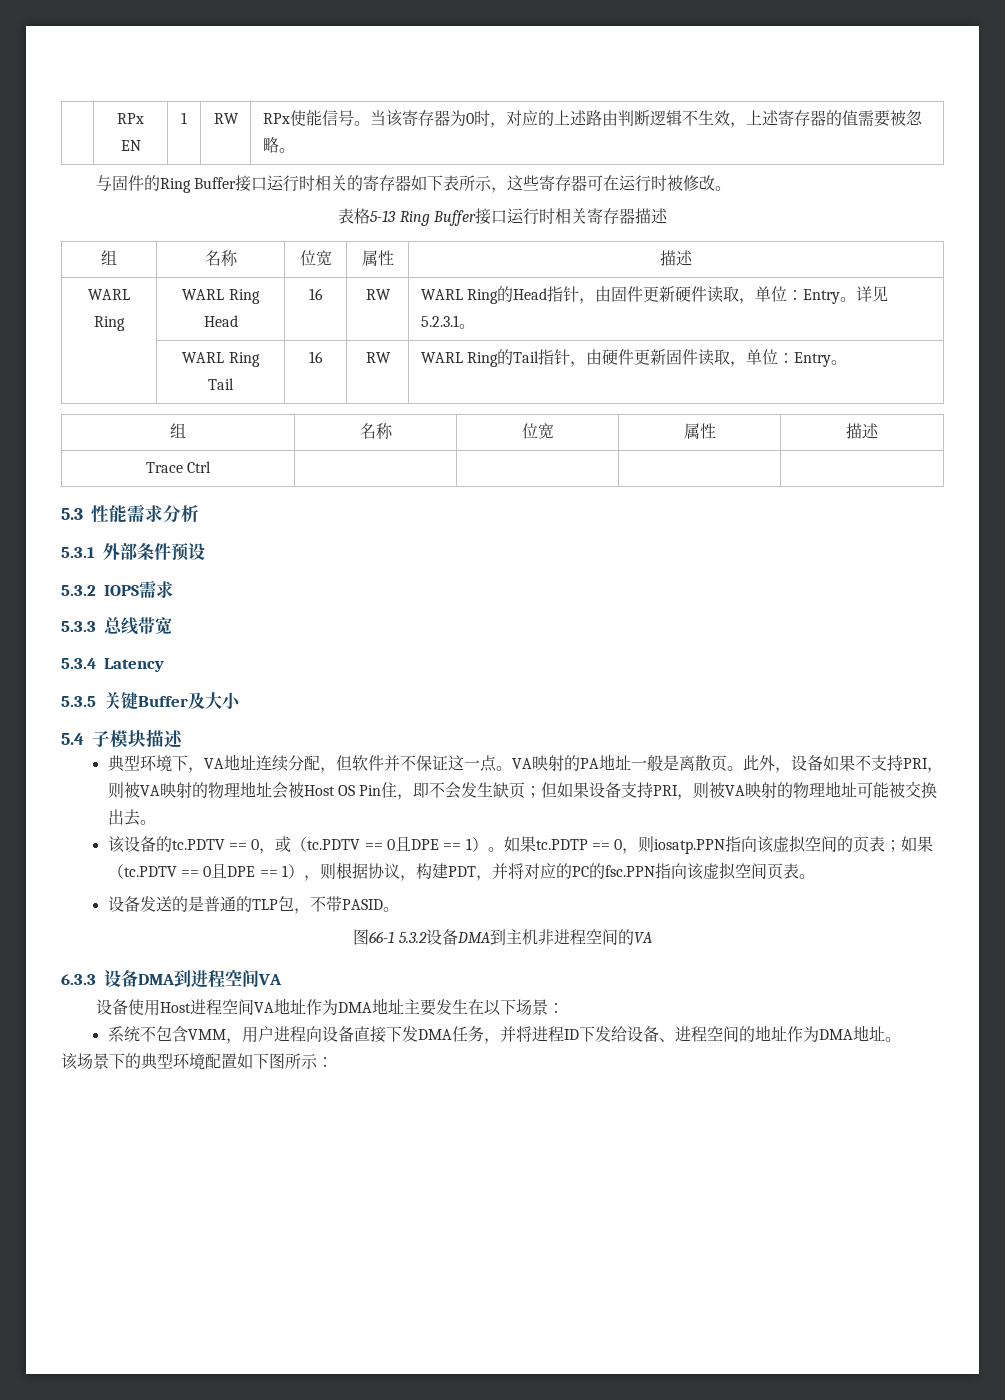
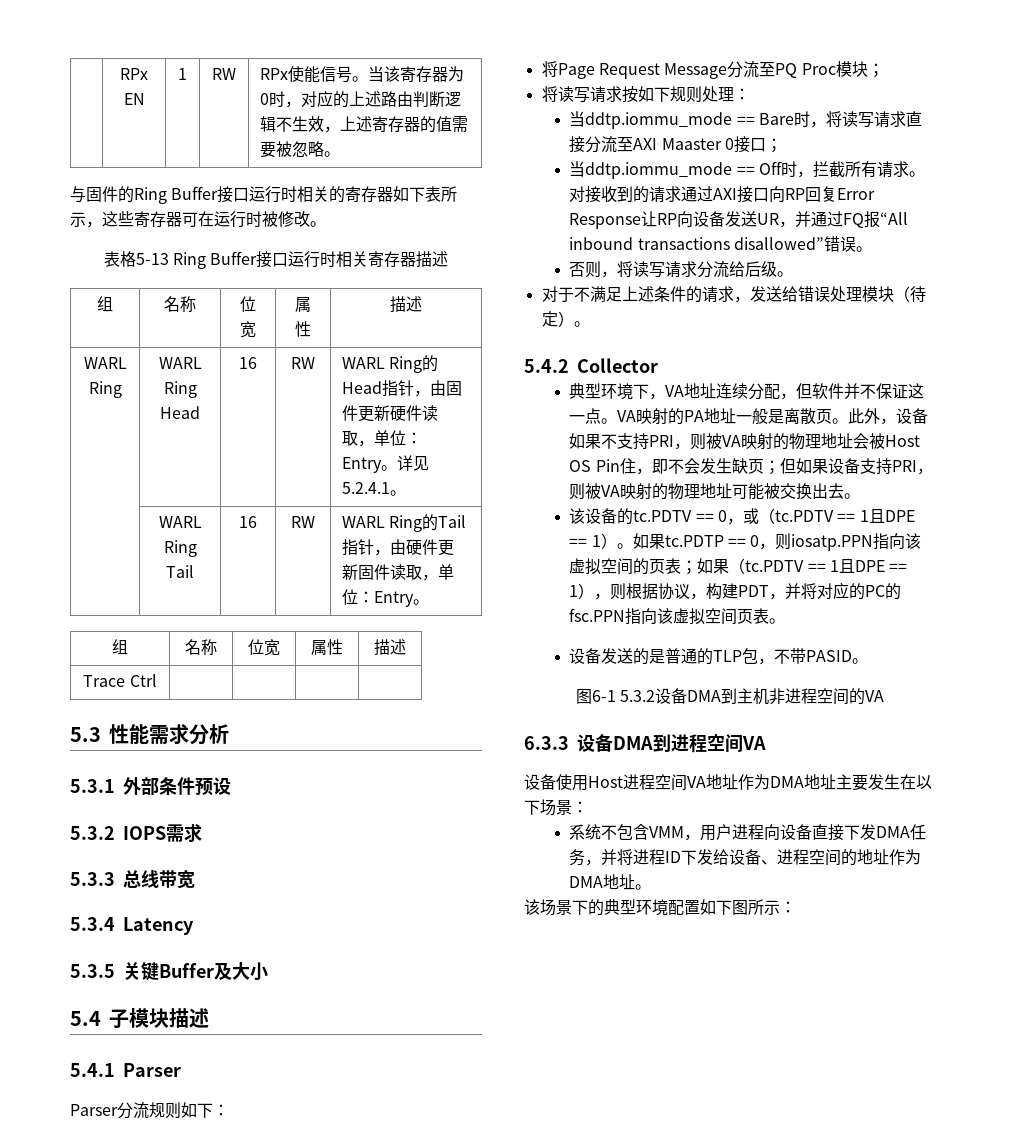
- WARL Ring | WARL Ring Head | 16 | RW | WARL Ring的Head指针，由固件更新硬件读取，单位：Entry。详见5.2.3.1。
+ WARL Ring | WARL Ring Head | 16 | RW | WARL Ring的Head指针，由固件更新硬件读取，单位：Entry。详见5.2.4.1。
+ 5.4.1 Parser
+ Parser分流规则如下：
+ 将Page Request Message分流至PQ Proc模块；
+ 将读写请求按如下规则处理：
+ 当ddtp.iommu_mode == Bare时，将读写请求直接分流至AXI Maaster 0接口；
+ 当ddtp.iommu_mode == Off时，拦截所有请求。对接收到的请求通过AXI接口向RP回复Error Response让RP向设备发送UR，并通过FQ报“All inbound transactions disallowed”错误。
+ 否则，将读写请求分流给后级。
+ 对于不满足上述条件的请求，发送给错误处理模块（待定）。
+ 5.4.2 Collector
- 该设备的tc.PDTV == 0，或（tc.PDTV == 0且DPE == 1）。
+ 该设备的tc.PDTV == 0，或（tc.PDTV == 1且DPE == 1）。
- 如果tc.PDTP == 0，则iosatp.PPN指向该虚拟空间的页表；如果（tc.PDTV == 0且DPE == 1），则根据协议，构建PDT，并将对应的PC的fsc.PPN指向该虚拟空间页表。
+ 如果tc.PDTP == 0，则iosatp.PPN指向该虚拟空间的页表；如果（tc.PDTV == 1且DPE == 1），则根据协议，构建PDT，并将对应的PC的fsc.PPN指向该虚拟空间页表。
- 图66-1 5.3.2设备DMA到主机非进程空间的VA
+ 图6-1 5.3.2设备DMA到主机非进程空间的VA

